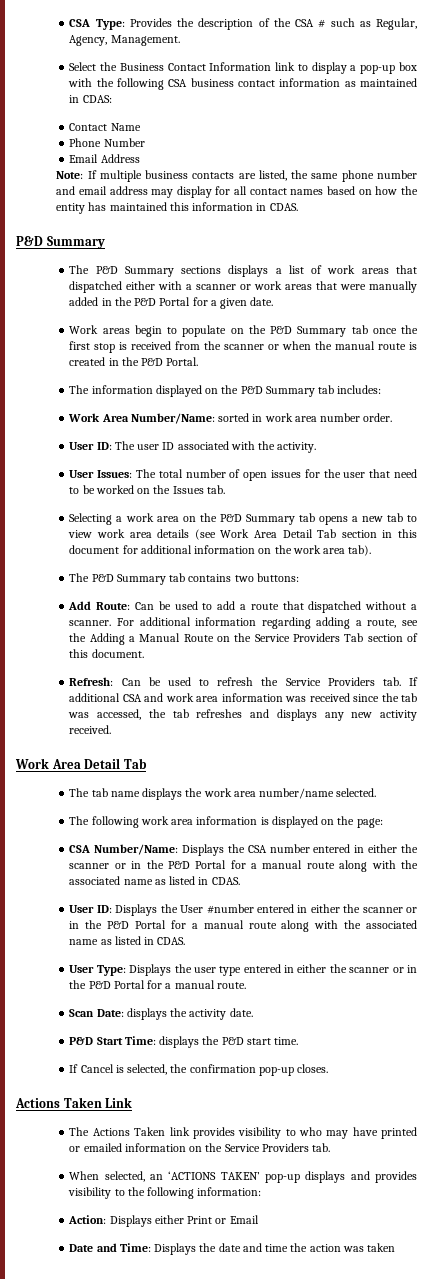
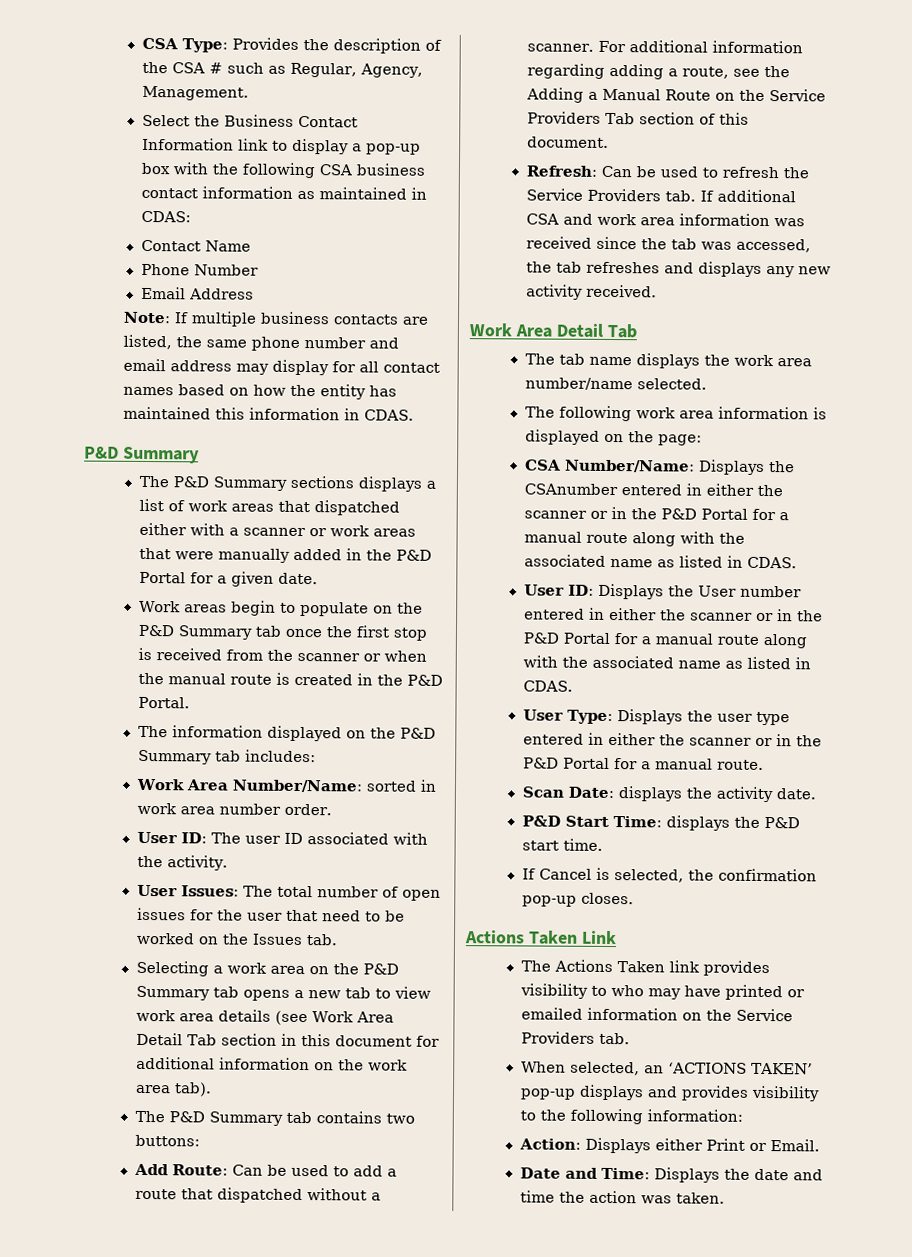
- CSA Number/Name: Displays the CSA number entered in either the scanner or in the P&D Portal for a manual route along with the associated name as listed in CDAS.
+ CSA Number/Name: Displays the CSAnumber entered in either the scanner or in the P&D Portal for a manual route along with the associated name as listed in CDAS.
- User ID: Displays the User #number entered in either the scanner or in the P&D Portal for a manual route along with the associated name as listed in CDAS.
+ User ID: Displays the User number entered in either the scanner or in the P&D Portal for a manual route along with the associated name as listed in CDAS.
- Action: Displays either Print or Email
+ Action: Displays either Print or Email.
- Date and Time: Displays the date and time the action was taken
+ Date and Time: Displays the date and time the action was taken.

